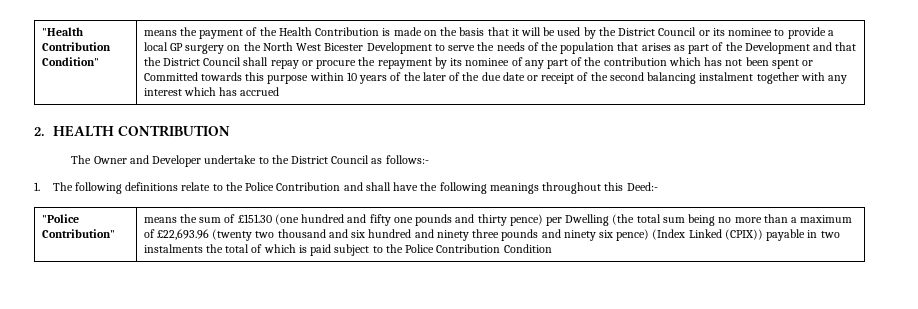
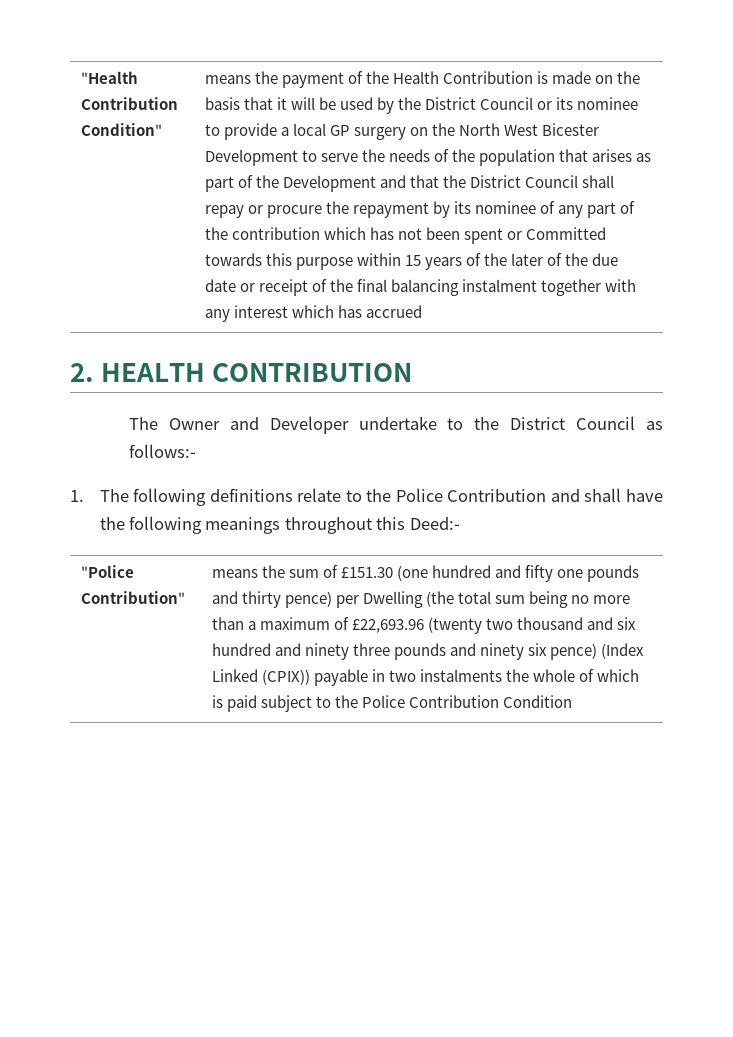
- means the payment of the Health Contribution is made on the basis that it will be used by the District Council or its nominee to provide a local GP surgery on the North West Bicester Development to serve the needs of the population that arises as part of the Development and that the District Council shall repay or procure the repayment by its nominee of any part of the contribution which has not been spent or Committed towards this purpose within 10 years of the later of the due date or receipt of the second balancing instalment together with any interest which has accrued
+ means the payment of the Health Contribution is made on the basis that it will be used by the District Council or its nominee to provide a local GP surgery on the North West Bicester Development to serve the needs of the population that arises as part of the Development and that the District Council shall repay or procure the repayment by its nominee of any part of the contribution which has not been spent or Committed towards this purpose within 15 years of the later of the due date or receipt of the final balancing instalment together with any interest which has accrued
- means the sum of £151.30 (one hundred and fifty one pounds and thirty pence) per Dwelling (the total sum being no more than a maximum of £22,693.96 (twenty two thousand and six hundred and ninety three pounds and ninety six pence) (Index Linked (CPIX)) payable in two instalments the total of which is paid subject to the Police Contribution Condition
+ means the sum of £151.30 (one hundred and fifty one pounds and thirty pence) per Dwelling (the total sum being no more than a maximum of £22,693.96 (twenty two thousand and six hundred and ninety three pounds and ninety six pence) (Index Linked (CPIX)) payable in two instalments the whole of which is paid subject to the Police Contribution Condition

